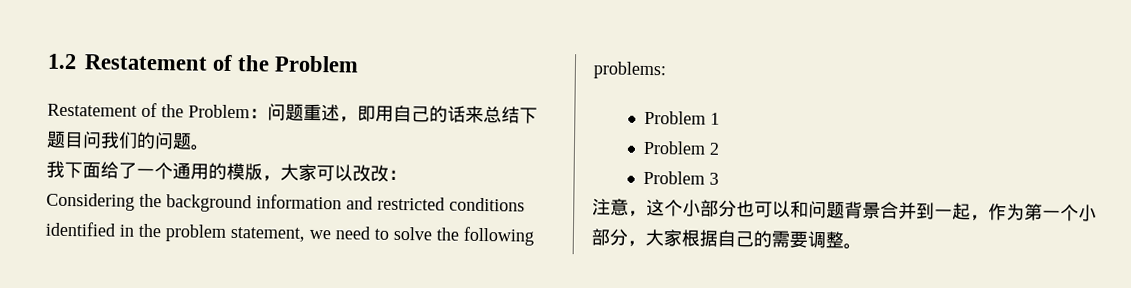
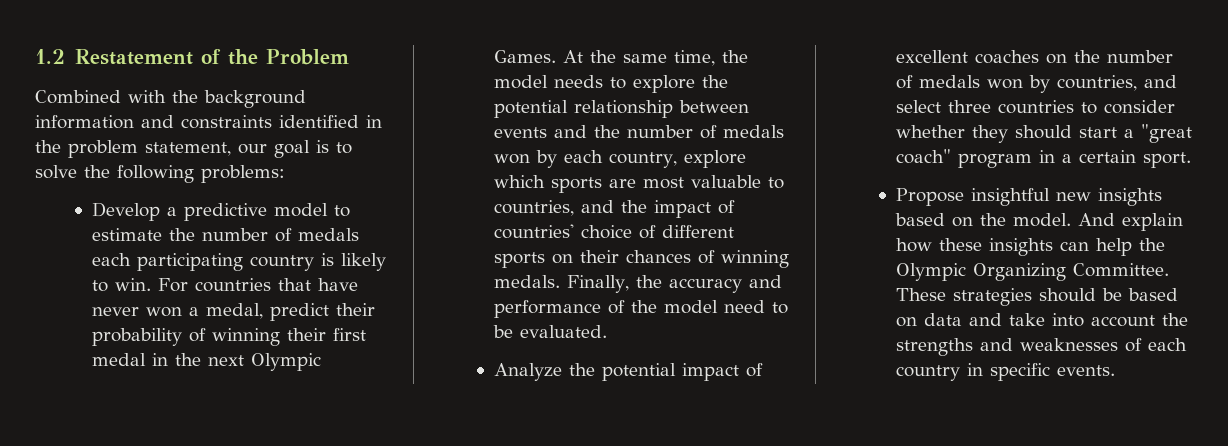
- Restatement of the Problem：问题重述，即用自己的话来总结下题目问我们的问题。
- 我下面给了一个通用的模版，大家可以改改：
- Considering the background information and restricted conditions identified in the problem statement, we need to solve the following problems:
+ Combined with the background information and constraints identified in the problem statement, our goal is to solve the following problems:
- Problem 1
- Problem 2
- Problem 3
- 注意，这个小部分也可以和问题背景合并到一起，作为第一个小部分，大家根据自己的需要调整。
+ Develop a predictive model to estimate the number of medals each participating country is likely to win. For countries that have never won a medal, predict their probability of winning their first medal in the next Olympic Games. At the same time, the model needs to explore the potential relationship between events and the number of medals won by each country, explore which sports are most valuable to countries, and the impact of countries' choice of different sports on their chances of winning medals. Finally, the accuracy and performance of the model need to be evaluated.
+ Analyze the potential impact of excellent coaches on the number of medals won by countries, and select three countries to consider whether they should start a "great coach" program in a certain sport.
+ Propose insightful new insights based on the model. And explain how these insights can help the Olympic Organizing Committee. These strategies should be based on data and take into account the strengths and weaknesses of each country in specific events.

